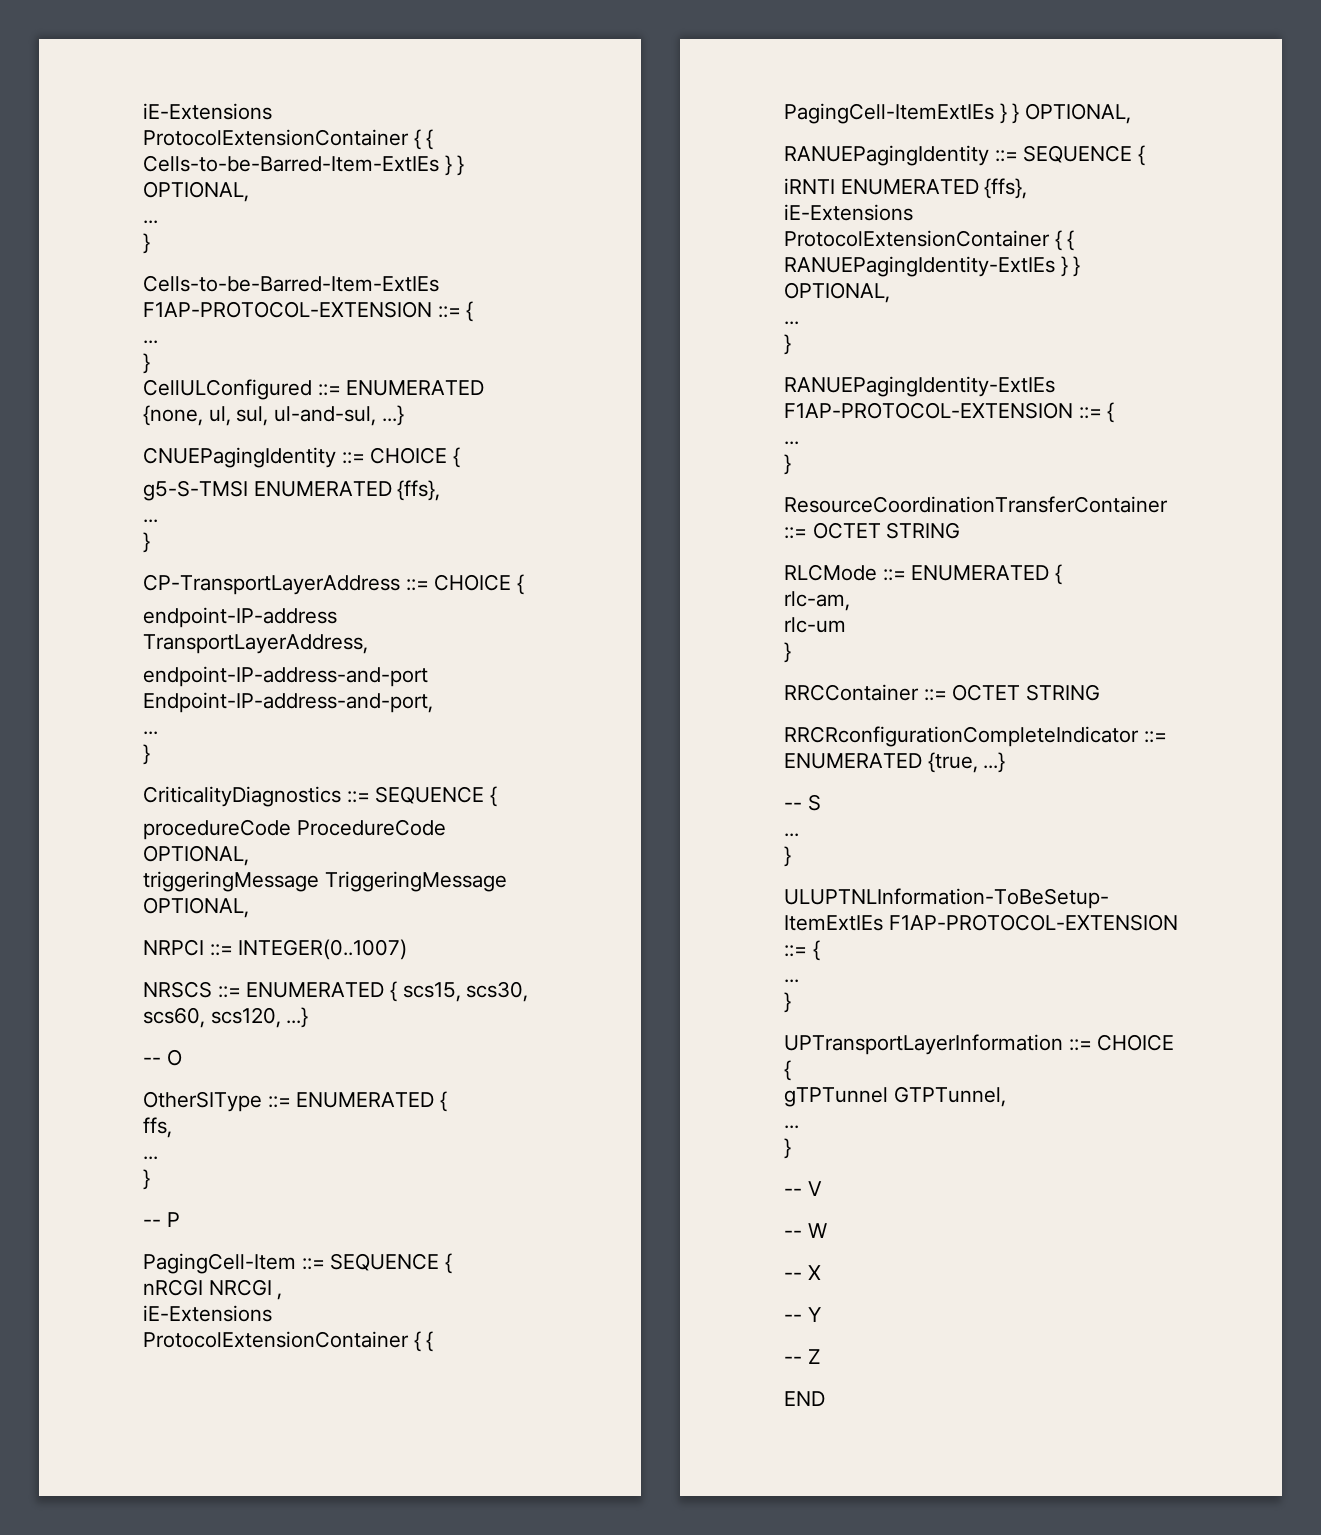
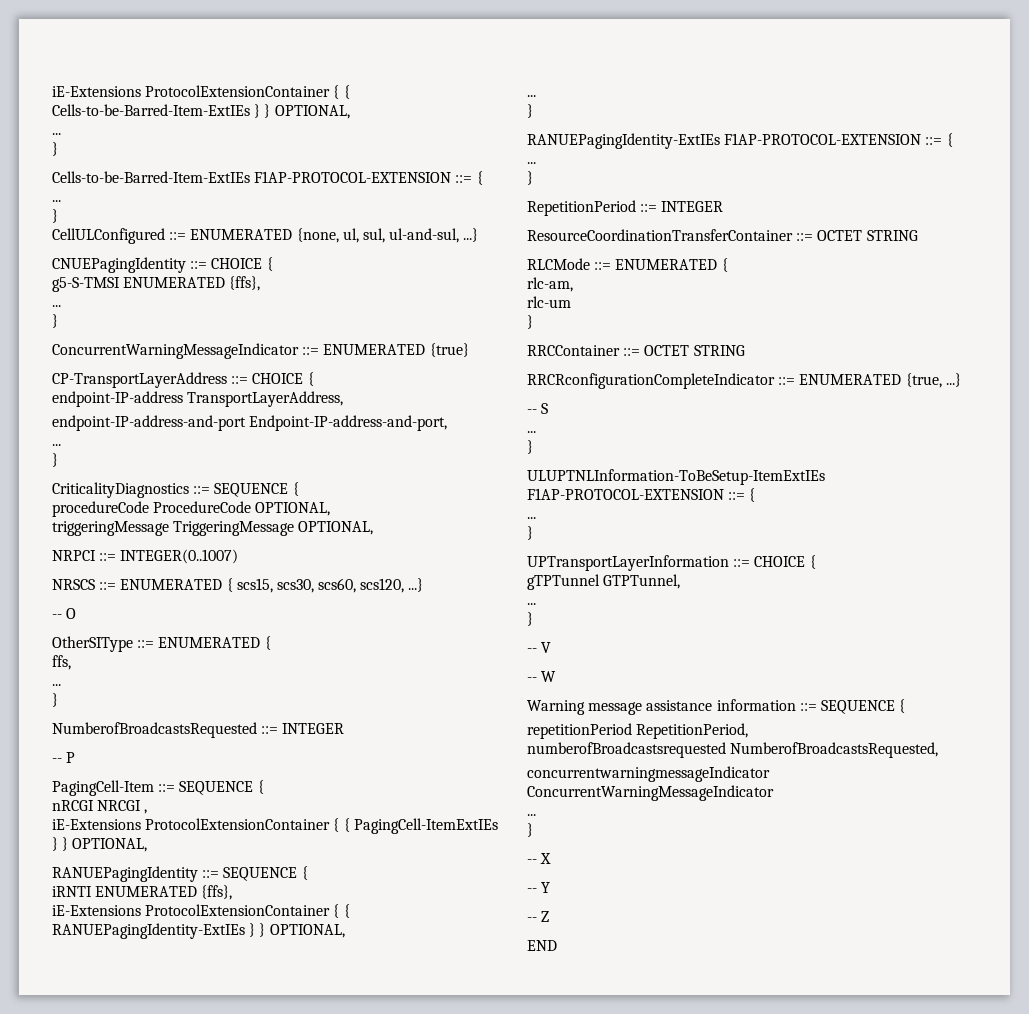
+ ConcurrentWarningMessageIndicator ::= ENUMERATED {true}
+ NumberofBroadcastsRequested ::= INTEGER
+ RepetitionPeriod ::= INTEGER
+ Warning message assistance information ::= SEQUENCE {
+ repetitionPeriod RepetitionPeriod,
+ numberofBroadcastsrequested NumberofBroadcastsRequested,
+ concurrentwarningmessageIndicator ConcurrentWarningMessageIndicator
+ ...
+ }

